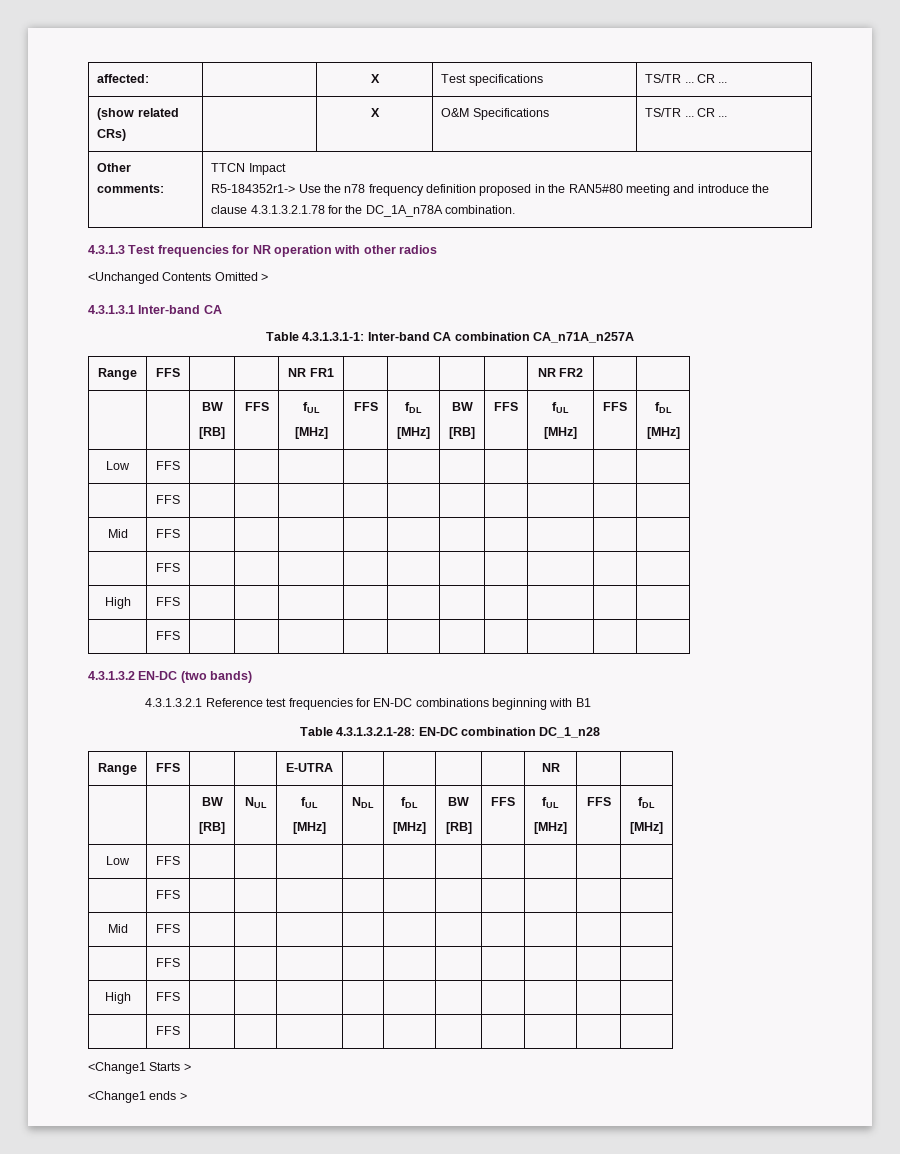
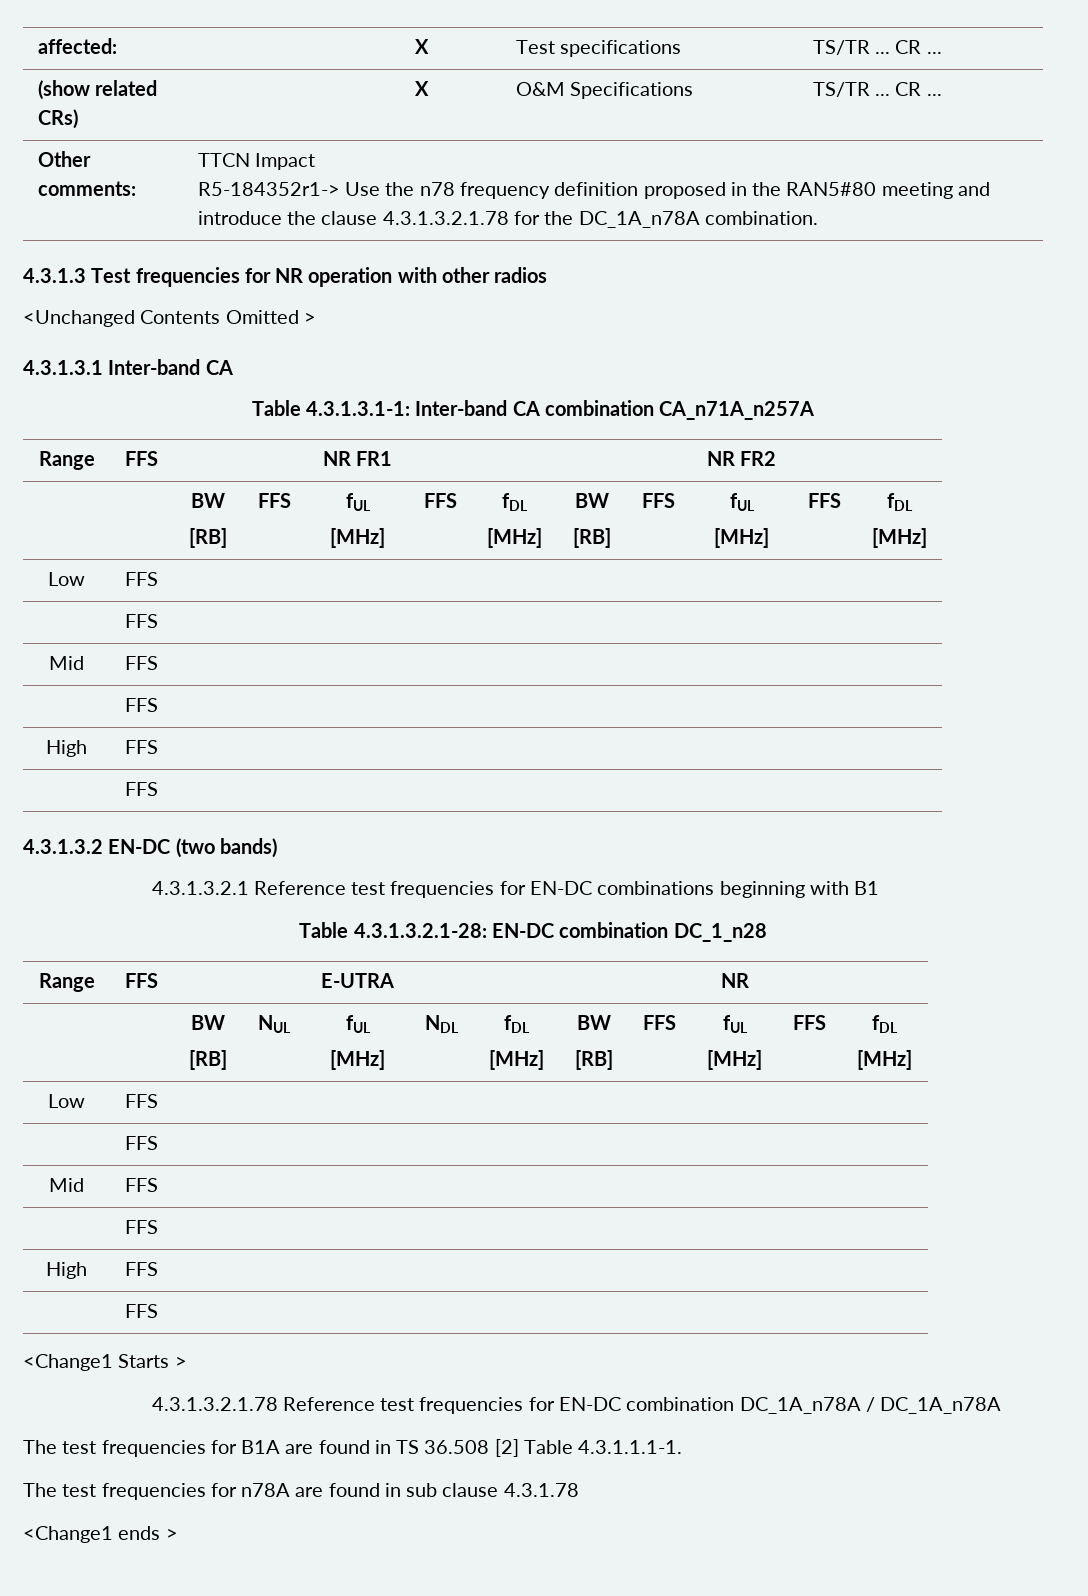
+ 4.3.1.3.2.1.78 Reference test frequencies for EN-DC combination DC_1A_n78A / DC_1A_n78A
+ The test frequencies for B1A are found in TS 36.508 [2] Table 4.3.1.1.1-1.
+ The test frequencies for n78A are found in sub clause 4.3.1.78

